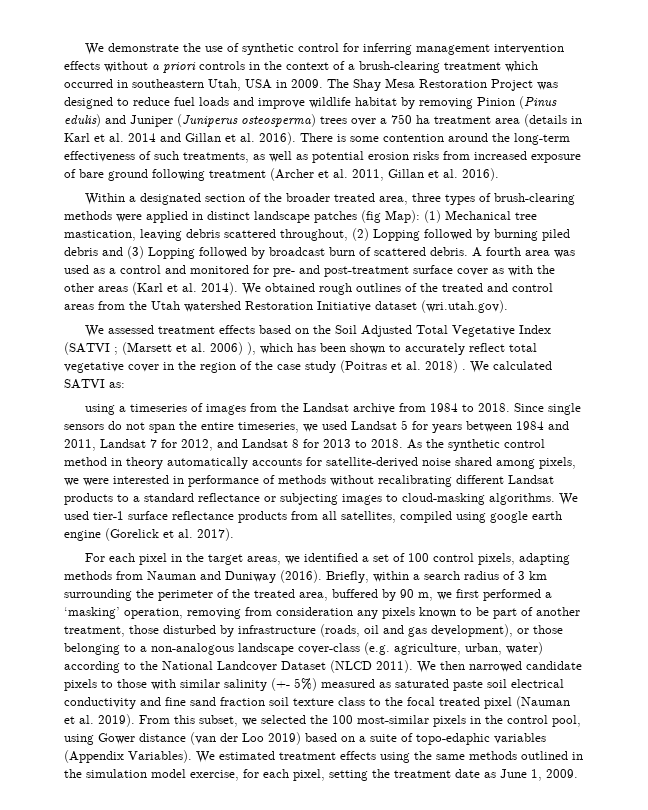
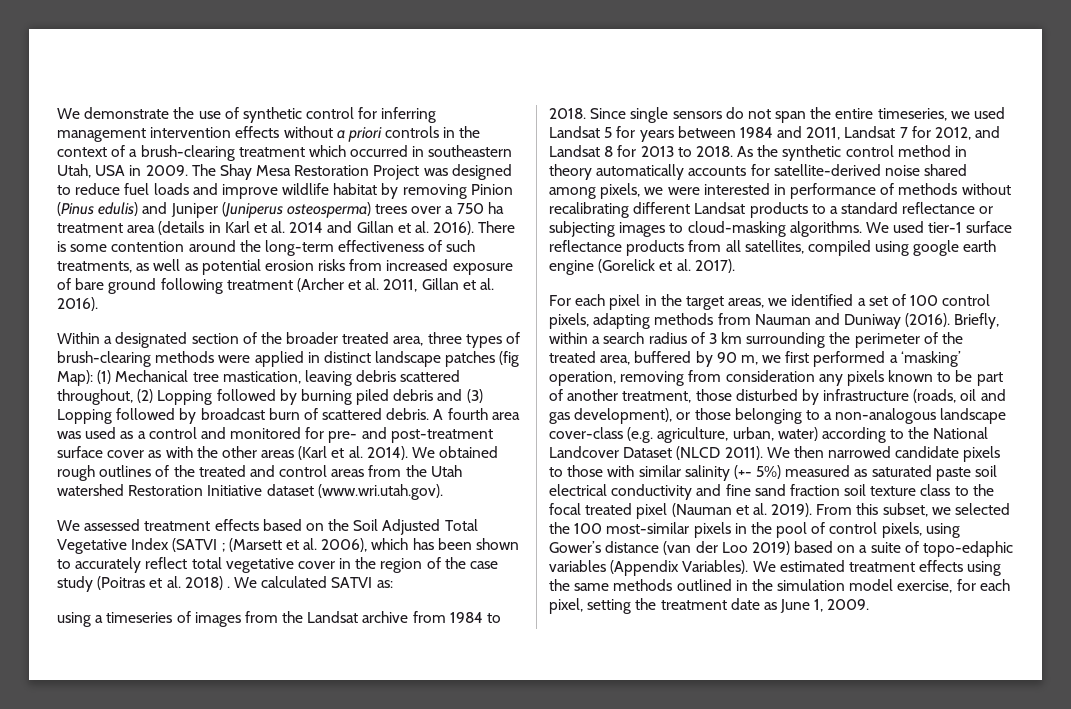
- We obtained rough outlines of the treated and control areas from the Utah watershed Restoration Initiative dataset (wri.utah.gov).
+ We obtained rough outlines of the treated and control areas from the Utah watershed Restoration Initiative dataset (www.wri.utah.gov).
- We assessed treatment effects based on the Soil Adjusted Total Vegetative Index (SATVI ; (Marsett et al. 2006) ), which has been shown to accurately reflect total vegetative cover in the region of the case study (Poitras et al. 2018) .
+ We assessed treatment effects based on the Soil Adjusted Total Vegetative Index (SATVI ; (Marsett et al. 2006), which has been shown to accurately reflect total vegetative cover in the region of the case study (Poitras et al. 2018) .
- From this subset, we selected the 100 most-similar pixels in the control pool, using Gower distance (van der Loo 2019) based on a suite of topo-edaphic variables (Appendix Variables).
+ From this subset, we selected the 100 most-similar pixels in the pool of control pixels, using Gower’s distance (van der Loo 2019) based on a suite of topo-edaphic variables (Appendix Variables).

